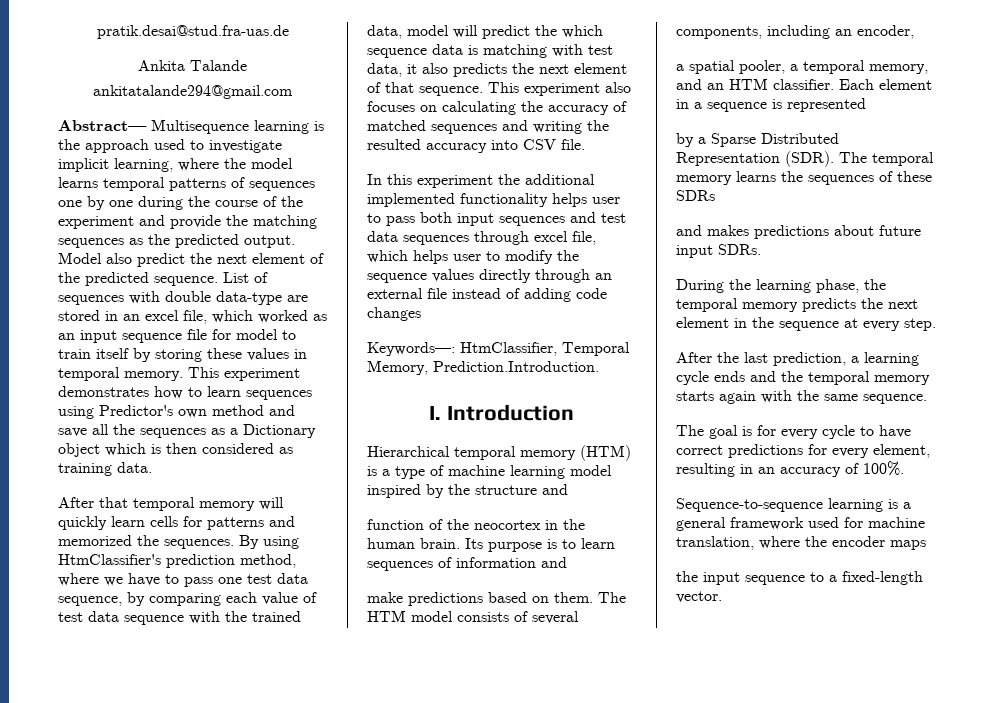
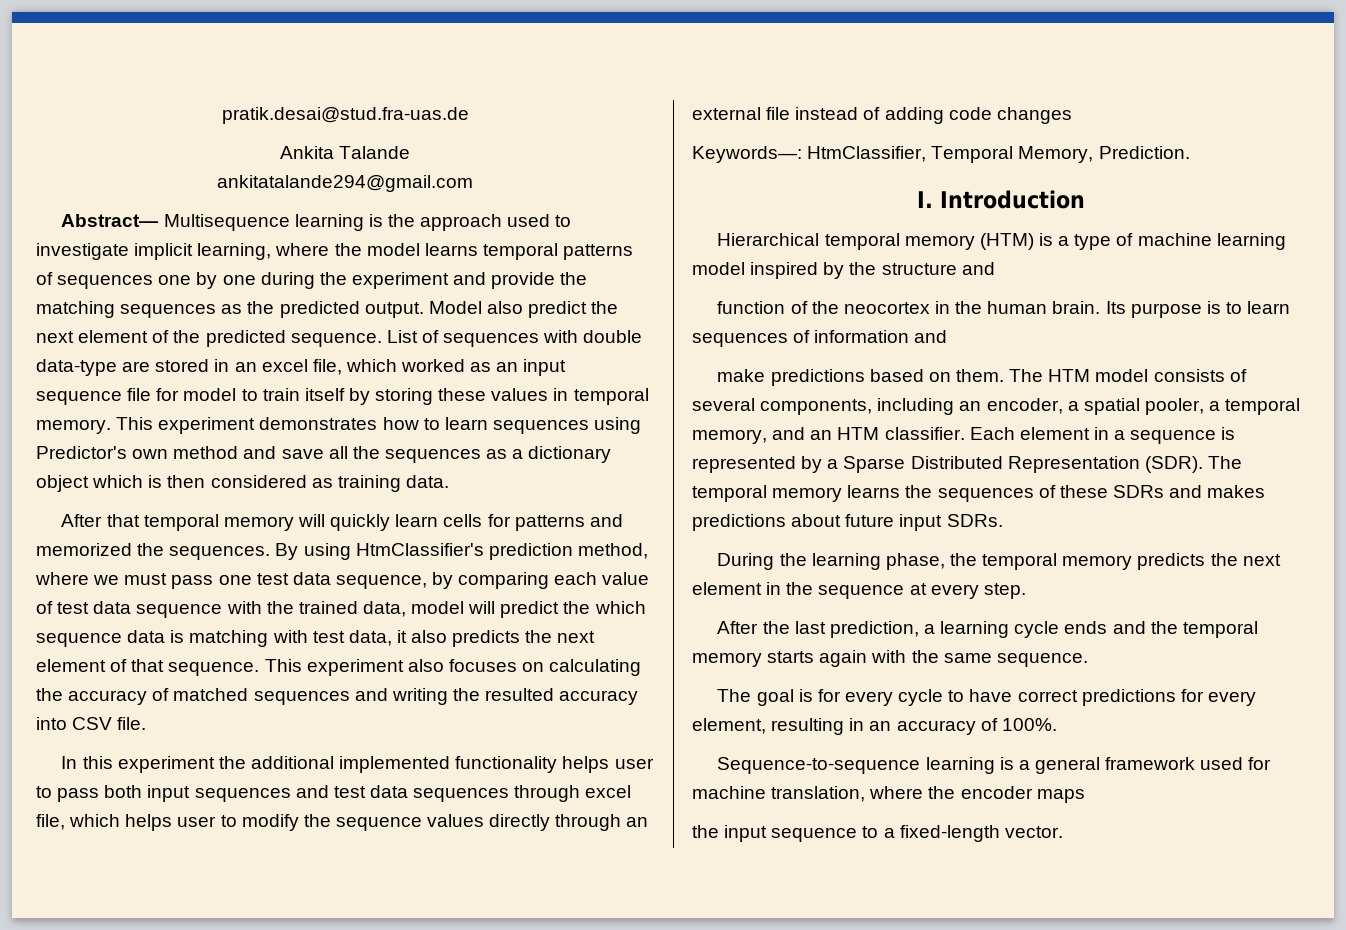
- Abstract— Multisequence learning is the approach used to investigate implicit learning, where the model learns temporal patterns of sequences one by one during the course of the experiment and provide the matching sequences as the predicted output.
+ Abstract— Multisequence learning is the approach used to investigate implicit learning, where the model learns temporal patterns of sequences one by one during the experiment and provide the matching sequences as the predicted output.
- This experiment demonstrates how to learn sequences using Predictor's own method and save all the sequences as a Dictionary object which is then considered as training data.
+ This experiment demonstrates how to learn sequences using Predictor's own method and save all the sequences as a dictionary object which is then considered as training data.
- By using HtmClassifier's prediction method, where we have to pass one test data sequence, by comparing each value of test data sequence with the trained data, model will predict the which sequence data is matching with test data, it also predicts the next element of that sequence.
+ By using HtmClassifier's prediction method, where we must pass one test data sequence, by comparing each value of test data sequence with the trained data, model will predict the which sequence data is matching with test data, it also predicts the next element of that sequence.
- Keywords—: HtmClassifier, Temporal Memory, Prediction.Introduction.
+ Keywords—: HtmClassifier, Temporal Memory, Prediction.
- The HTM model consists of several components, including an encoder,
- a spatial pooler, a temporal memory, and an HTM classifier.
+ The HTM model consists of several components, including an encoder, a spatial pooler, a temporal memory, and an HTM classifier.
- Each element in a sequence is represented
- by a Sparse Distributed Representation (SDR).
+ Each element in a sequence is represented by a Sparse Distributed Representation (SDR).
- The temporal memory learns the sequences of these SDRs
- and makes predictions about future input SDRs.
+ The temporal memory learns the sequences of these SDRs and makes predictions about future input SDRs.

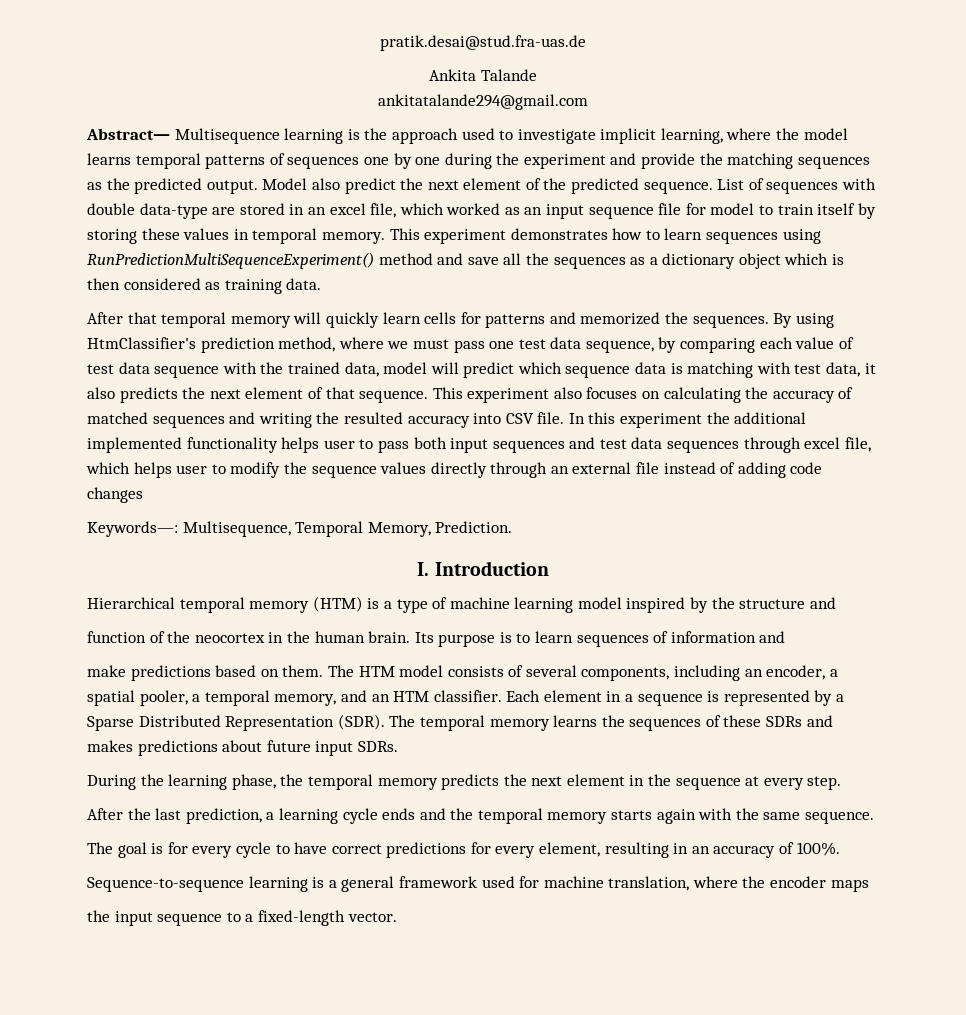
- This experiment demonstrates how to learn sequences using Predictor's own method and save all the sequences as a dictionary object which is then considered as training data.
+ This experiment demonstrates how to learn sequences using RunPredictionMultiSequenceExperiment() method and save all the sequences as a dictionary object which is then considered as training data.
- By using HtmClassifier's prediction method, where we must pass one test data sequence, by comparing each value of test data sequence with the trained data, model will predict the which sequence data is matching with test data, it also predicts the next element of that sequence.
+ By using HtmClassifier's prediction method, where we must pass one test data sequence, by comparing each value of test data sequence with the trained data, model will predict which sequence data is matching with test data, it also predicts the next element of that sequence.
- This experiment also focuses on calculating the accuracy of matched sequences and writing the resulted accuracy into CSV file.
- In this experiment the additional implemented functionality helps user to pass both input sequences and test data sequences through excel file, which helps user to modify the sequence values directly through an external file instead of adding code changes
+ This experiment also focuses on calculating the accuracy of matched sequences and writing the resulted accuracy into CSV file. In this experiment the additional implemented functionality helps user to pass both input sequences and test data sequences through excel file, which helps user to modify the sequence values directly through an external file instead of adding code changes
- Keywords—: HtmClassifier, Temporal Memory, Prediction.
+ Keywords—: Multisequence, Temporal Memory, Prediction.

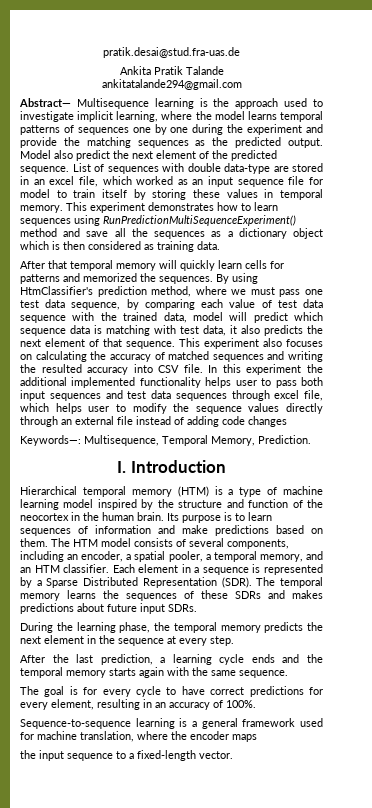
- Ankita Talande
+ Ankita Pratik Talande
- Hierarchical temporal memory (HTM) is a type of machine learning model inspired by the structure and
- function of the neocortex in the human brain.
+ Hierarchical temporal memory (HTM) is a type of machine learning model inspired by the structure and function of the neocortex in the human brain.
- Its purpose is to learn sequences of information and
- make predictions based on them.
+ Its purpose is to learn sequences of information and make predictions based on them.

